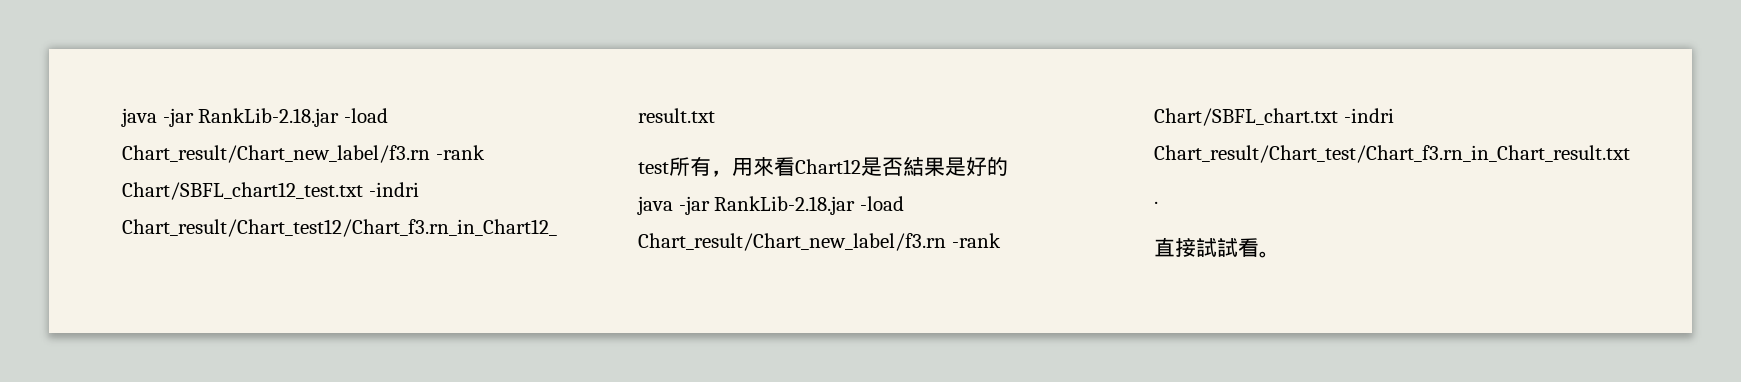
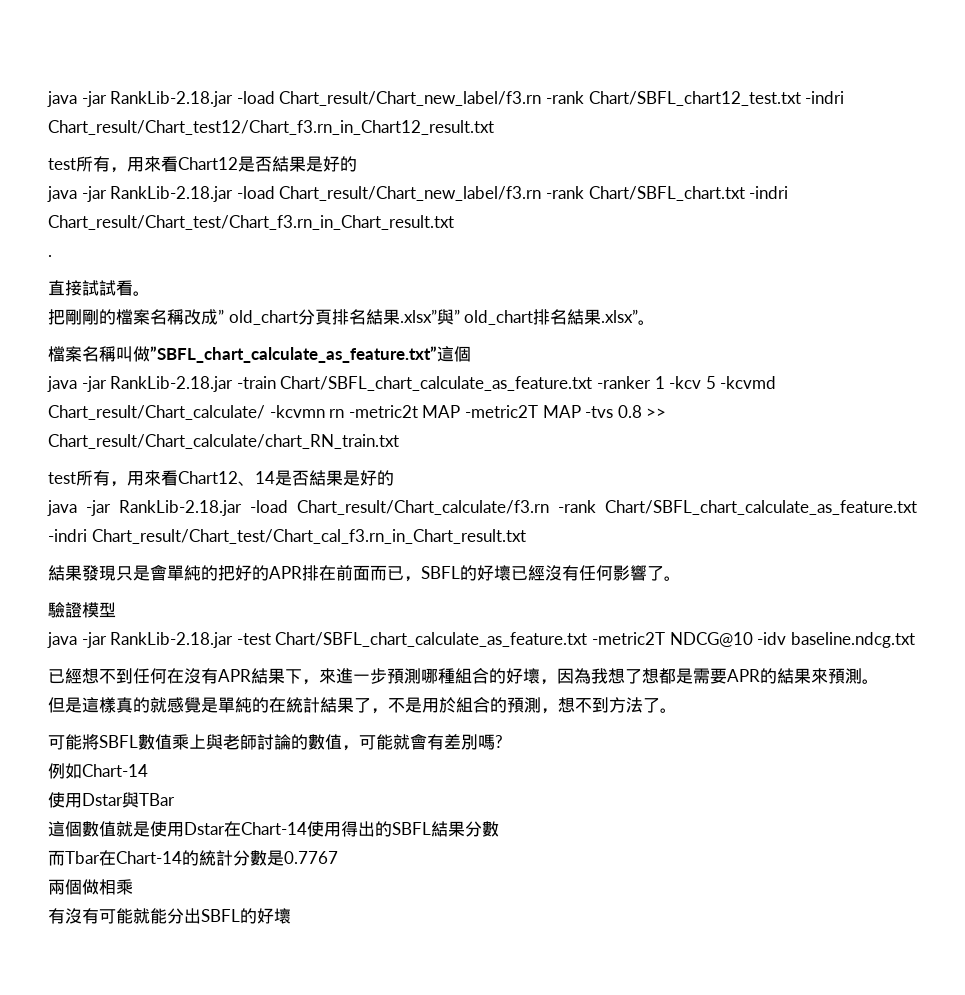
+ 把剛剛的檔案名稱改成” old_chart分頁排名結果.xlsx”與” old_chart排名結果.xlsx”。
+ 檔案名稱叫做”SBFL_chart_calculate_as_feature.txt”這個
+ java -jar RankLib-2.18.jar -train Chart/SBFL_chart_calculate_as_feature.txt -ranker 1 -kcv 5 -kcvmd Chart_result/Chart_calculate/ -kcvmn rn -metric2t MAP -metric2T MAP -tvs 0.8 >> Chart_result/Chart_calculate/chart_RN_train.txt
+ test所有，用來看Chart12、14是否結果是好的
+ java -jar RankLib-2.18.jar -load Chart_result/Chart_calculate/f3.rn -rank Chart/SBFL_chart_calculate_as_feature.txt -indri Chart_result/Chart_test/Chart_cal_f3.rn_in_Chart_result.txt
+ 結果發現只是會單純的把好的APR排在前面而已，SBFL的好壞已經沒有任何影響了。
+ 驗證模型
+ java -jar RankLib-2.18.jar -test Chart/SBFL_chart_calculate_as_feature.txt -metric2T NDCG@10 -idv baseline.ndcg.txt
+ 已經想不到任何在沒有APR結果下，來進一步預測哪種組合的好壞，因為我想了想都是需要APR的結果來預測。
+ 但是這樣真的就感覺是單純的在統計結果了，不是用於組合的預測，想不到方法了。
+ 可能將SBFL數值乘上與老師討論的數值，可能就會有差別嗎?
+ 例如Chart-14
+ 使用Dstar與TBar
+ 這個數值就是使用Dstar在Chart-14使用得出的SBFL結果分數
+ 而Tbar在Chart-14的統計分數是0.7767
+ 兩個做相乘
+ 有沒有可能就能分出SBFL的好壞

